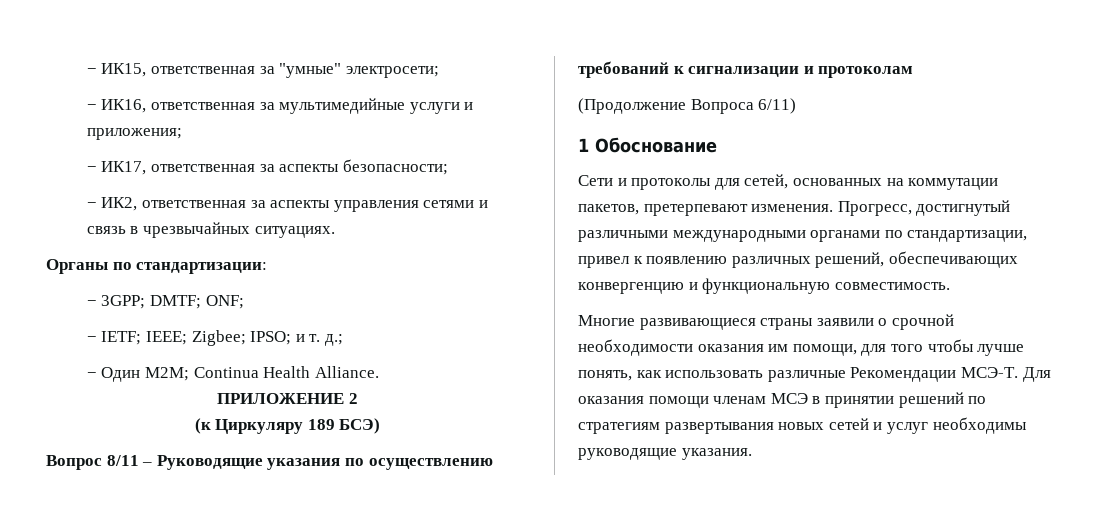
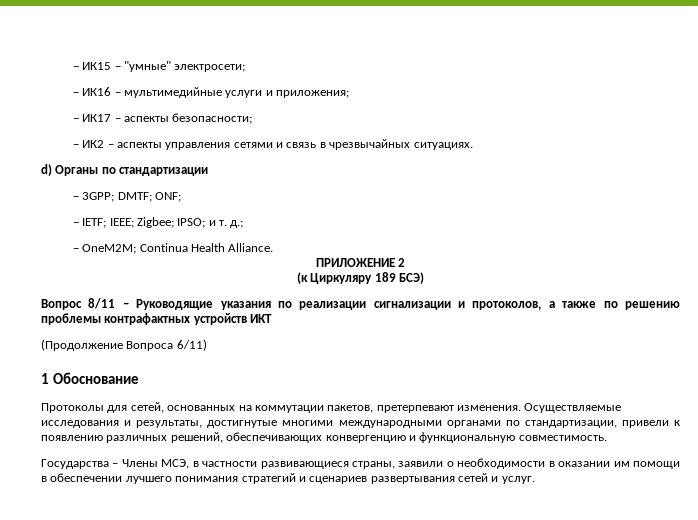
- − ИК15, ответственная за "умные" электросети;
+ − ИК15 – "умные" электросети;
- − ИК16, ответственная за мультимедийные услуги и приложения;
+ − ИК16 – мультимедийные услуги и приложения;
- − ИК17, ответственная за аспекты безопасности;
+ − ИК17 – аспекты безопасности;
- − ИК2, ответственная за аспекты управления сетями и связь в чрезвычайных ситуациях.
+ − ИК2 – аспекты управления сетями и связь в чрезвычайных ситуациях.
- Органы по стандартизации:
+ d) Органы по стандартизации
- − Один M2M; Continua Health Alliance.
+ − ОneM2M; Continua Health Alliance.
- Вопрос 8/11 – Руководящие указания по осуществлению требований к сигнализации и протоколам
+ Вопрос 8/11 – Руководящие указания по реализации сигнализации и протоколов, а также по решению проблемы контрафактных устройств ИКТ
- Сети и протоколы для сетей, основанных на коммутации пакетов, претерпевают изменения.
+ Протоколы для сетей, основанных на коммутации пакетов, претерпевают изменения.
- Прогресс, достигнутый различными международными органами по стандартизации, привел к появлению различных решений, обеспечивающих конвергенцию и функциональную совместимость.
+ Осуществляемые исследования и результаты, достигнутые многими международными органами по стандартизации, привели к появлению различных решений, обеспечивающих конвергенцию и функциональную совместимость.
- Многие развивающиеся страны заявили о срочной необходимости оказания им помощи, для того чтобы лучше понять, как использовать различные Рекомендации МСЭ-Т. Для оказания помощи членам МСЭ в принятии решений по стратегиям развертывания новых сетей и услуг необходимы руководящие указания.
+ Государства – Члены МСЭ, в частности развивающиеся страны, заявили о необходимости в оказании им помощи в обеспечении лучшего понимания стратегий и сценариев развертывания сетей и услуг.

